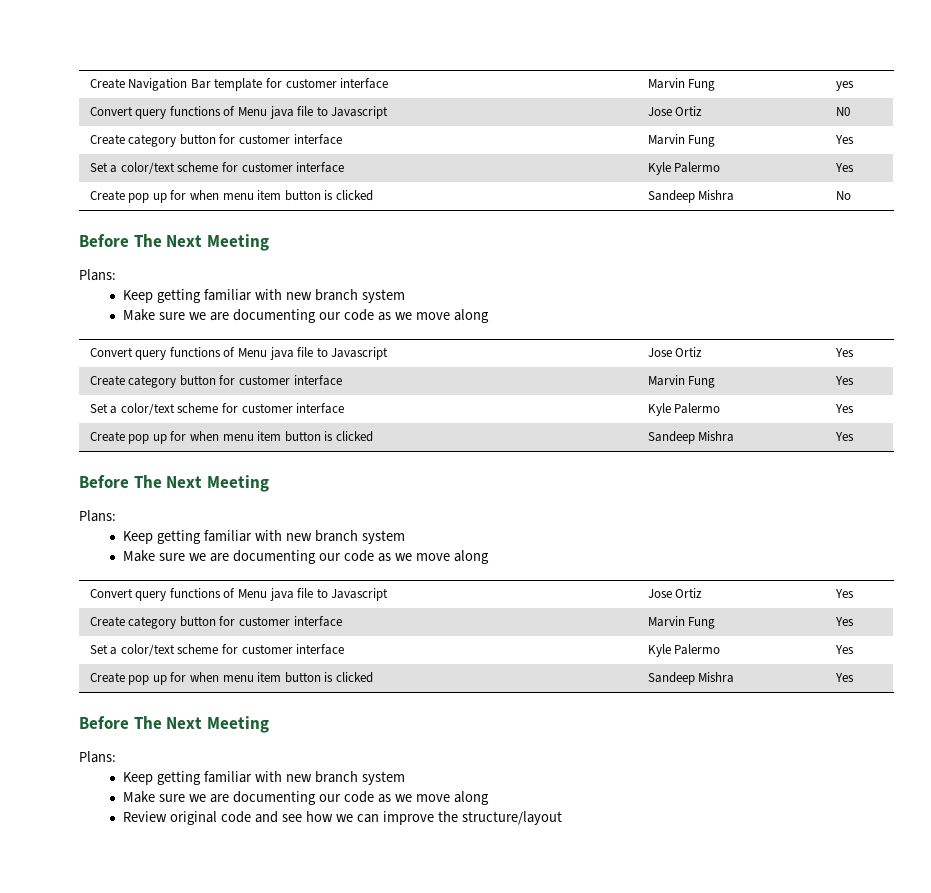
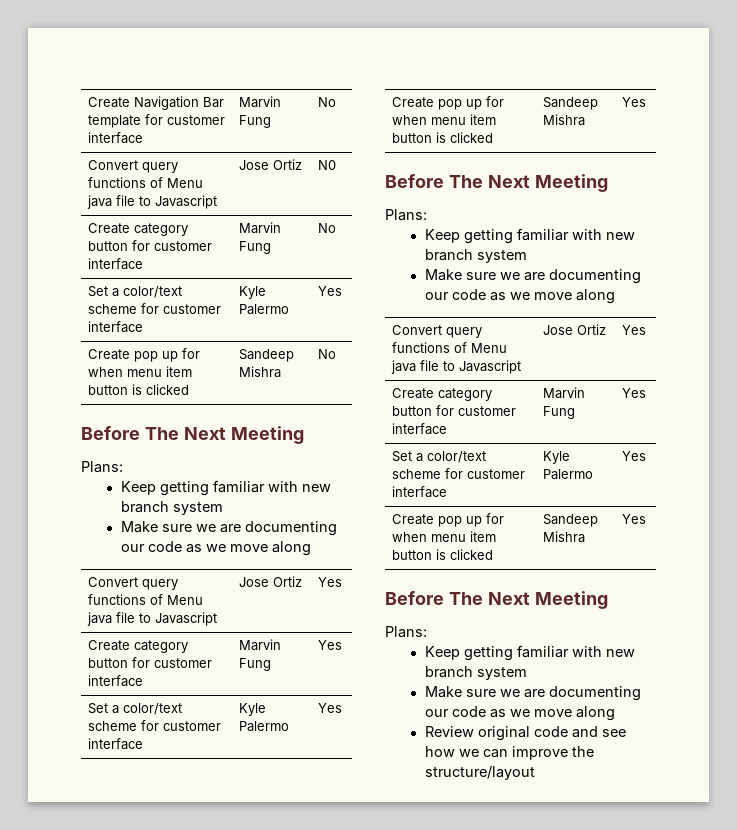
- Create Navigation Bar template for customer interface | Marvin Fung | yes
+ Create Navigation Bar template for customer interface | Marvin Fung | No
  Convert query functions of Menu java file to Javascript | Jose Ortiz | N0
- Create category button for customer interface | Marvin Fung | Yes
+ Create category button for customer interface | Marvin Fung | No

